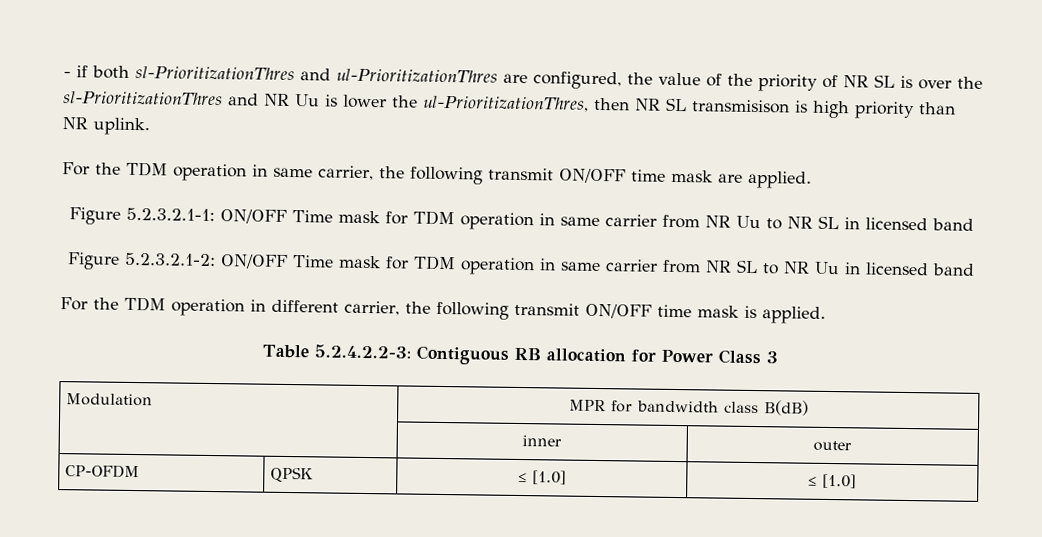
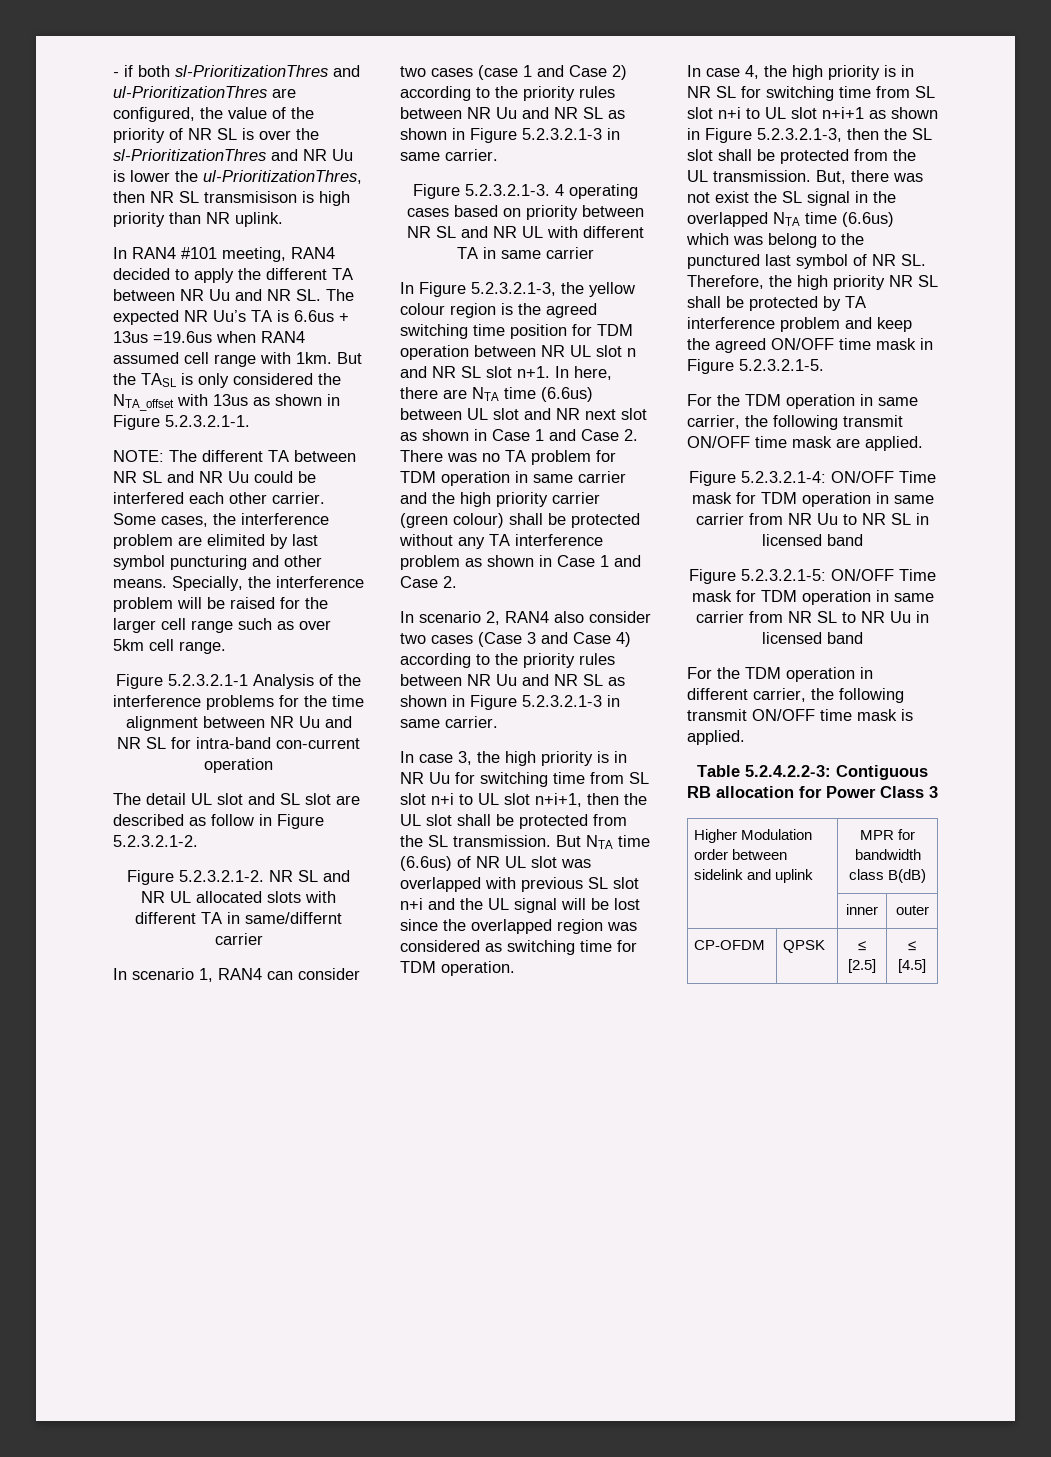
+ In RAN4 #101 meeting, RAN4 decided to apply the different TA between NR Uu and NR SL. The expected NR Uu’s TA is 6.6us + 13us =19.6us when RAN4 assumed cell range with 1km. But the TASL is only considered the NTA_offset with 13us as shown in Figure 5.2.3.2.1-1.
+ NOTE: The different TA between NR SL and NR Uu could be interfered each other carrier. Some cases, the interference problem are elimited by last symbol puncturing and other means. Specially, the interference problem will be raised for the larger cell range such as over 5km cell range.
+ Figure 5.2.3.2.1-1 Analysis of the interference problems for the time alignment between NR Uu and NR SL for intra-band con-current operation
+ The detail UL slot and SL slot are described as follow in Figure 5.2.3.2.1-2.
+ Figure 5.2.3.2.1-2. NR SL and NR UL allocated slots with different TA in same/differnt carrier
+ In scenario 1, RAN4 can consider two cases (case 1 and Case 2) according to the priority rules between NR Uu and NR SL as shown in Figure 5.2.3.2.1-3 in same carrier.
+ Figure 5.2.3.2.1-3. 4 operating cases based on priority between NR SL and NR UL with different TA in same carrier
+ In Figure 5.2.3.2.1-3, the yellow colour region is the agreed switching time position for TDM operation between NR UL slot n and NR SL slot n+1. In here, there are NTA time (6.6us) between UL slot and NR next slot as shown in Case 1 and Case 2. There was no TA problem for TDM operation in same carrier and the high priority carrier (green colour) shall be protected without any TA interference problem as shown in Case 1 and Case 2.
+ In scenario 2, RAN4 also consider two cases (Case 3 and Case 4) according to the priority rules between NR Uu and NR SL as shown in Figure 5.2.3.2.1-3 in same carrier.
+ In case 3, the high priority is in NR Uu for switching time from SL slot n+i to UL slot n+i+1, then the UL slot shall be protected from the SL transmission. But NTA time (6.6us) of NR UL slot was overlapped with previous SL slot n+i and the UL signal will be lost since the overlapped region was considered as switching time for TDM operation.
+ In case 4, the high priority is in NR SL for switching time from SL slot n+i to UL slot n+i+1 as shown in Figure 5.2.3.2.1-3, then the SL slot shall be protected from the UL transmission. But, there was not exist the SL signal in the overlapped NTA time (6.6us) which was belong to the punctured last symbol of NR SL. Therefore, the high priority NR SL shall be protected by TA interference problem and keep the agreed ON/OFF time mask in Figure 5.2.3.2.1-5.
- Figure 5.2.3.2.1-1: ON/OFF Time mask for TDM operation in same carrier from NR Uu to NR SL in licensed band
+ Figure 5.2.3.2.1-4: ON/OFF Time mask for TDM operation in same carrier from NR Uu to NR SL in licensed band
- Figure 5.2.3.2.1-2: ON/OFF Time mask for TDM operation in same carrier from NR SL to NR Uu in licensed band
+ Figure 5.2.3.2.1-5: ON/OFF Time mask for TDM operation in same carrier from NR SL to NR Uu in licensed band
- Modulation | MPR for bandwidth class B(dB)
+ Higher Modulation order between sidelink and uplink | MPR for bandwidth class B(dB)
- CP-OFDM | QPSK | ≤ [1.0] | ≤ [1.0]
+ CP-OFDM | QPSK | ≤ [2.5] | ≤ [4.5]

